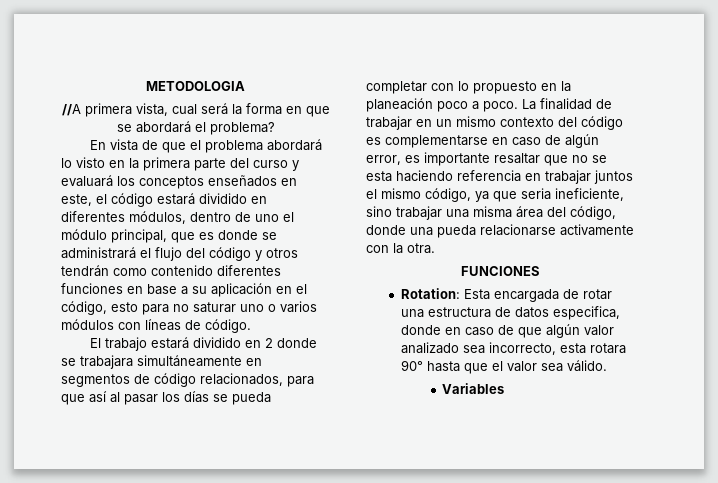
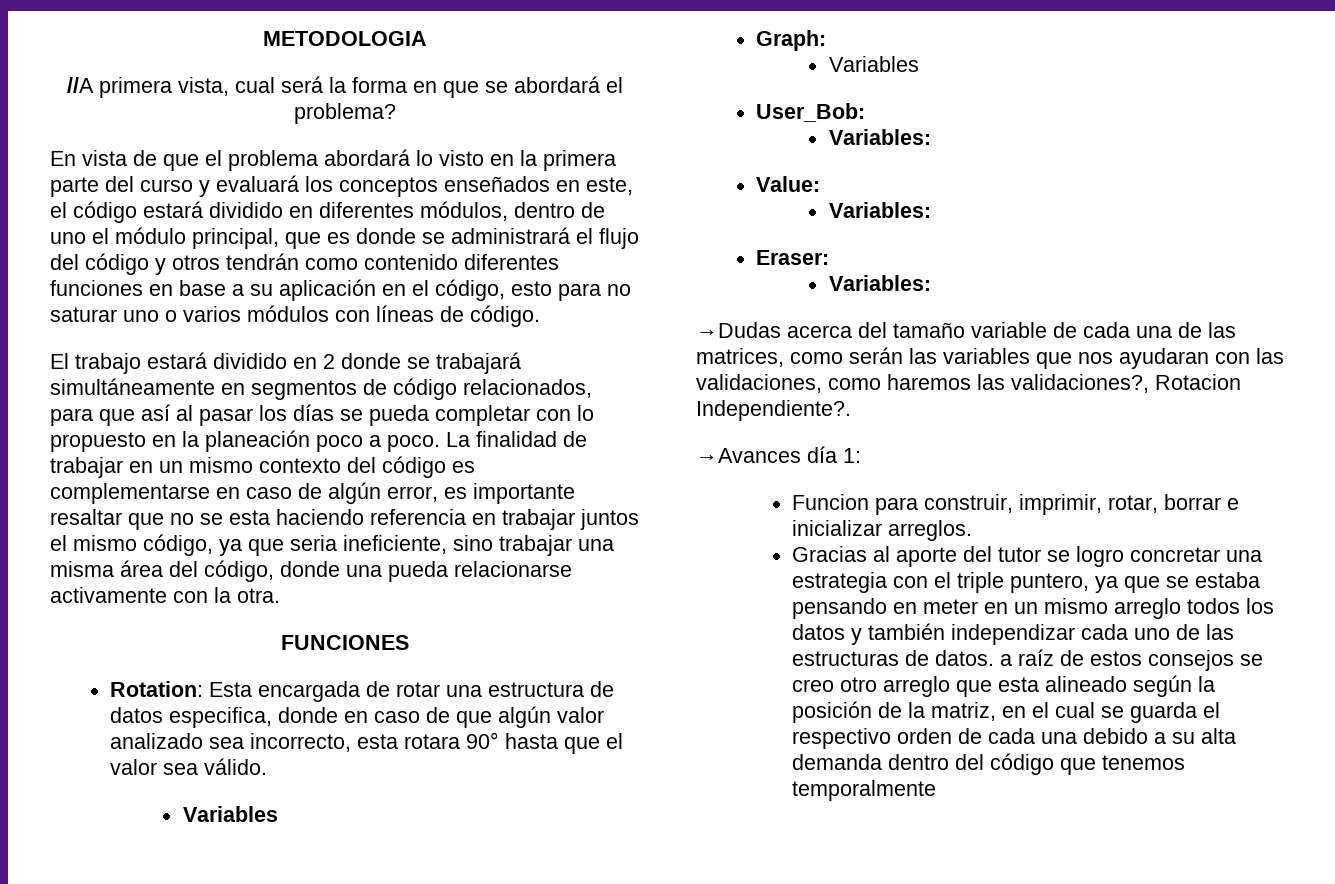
- El trabajo estará dividido en 2 donde se trabajara simultáneamente en segmentos de código relacionados, para que así al pasar los días se pueda completar con lo propuesto en la planeación poco a poco.
+ El trabajo estará dividido en 2 donde se trabajará simultáneamente en segmentos de código relacionados, para que así al pasar los días se pueda completar con lo propuesto en la planeación poco a poco.
+ Graph:
+ Variables
+ User_Bob:
+ Variables:
+ Value:
+ Variables:
+ Eraser:
+ Variables:
+ →Dudas acerca del tamaño variable de cada una de las matrices, como serán las variables que nos ayudaran con las validaciones, como haremos las validaciones?, Rotacion Independiente?.
+ →Avances día 1:
+ Funcion para construir, imprimir, rotar, borrar e inicializar arreglos.
+ Gracias al aporte del tutor se logro concretar una estrategia con el triple puntero, ya que se estaba pensando en meter en un mismo arreglo todos los datos y también independizar cada uno de las estructuras de datos. a raíz de estos consejos se creo otro arreglo que esta alineado según la posición de la matriz, en el cual se guarda el respectivo orden de cada una debido a su alta demanda dentro del código que tenemos temporalmente

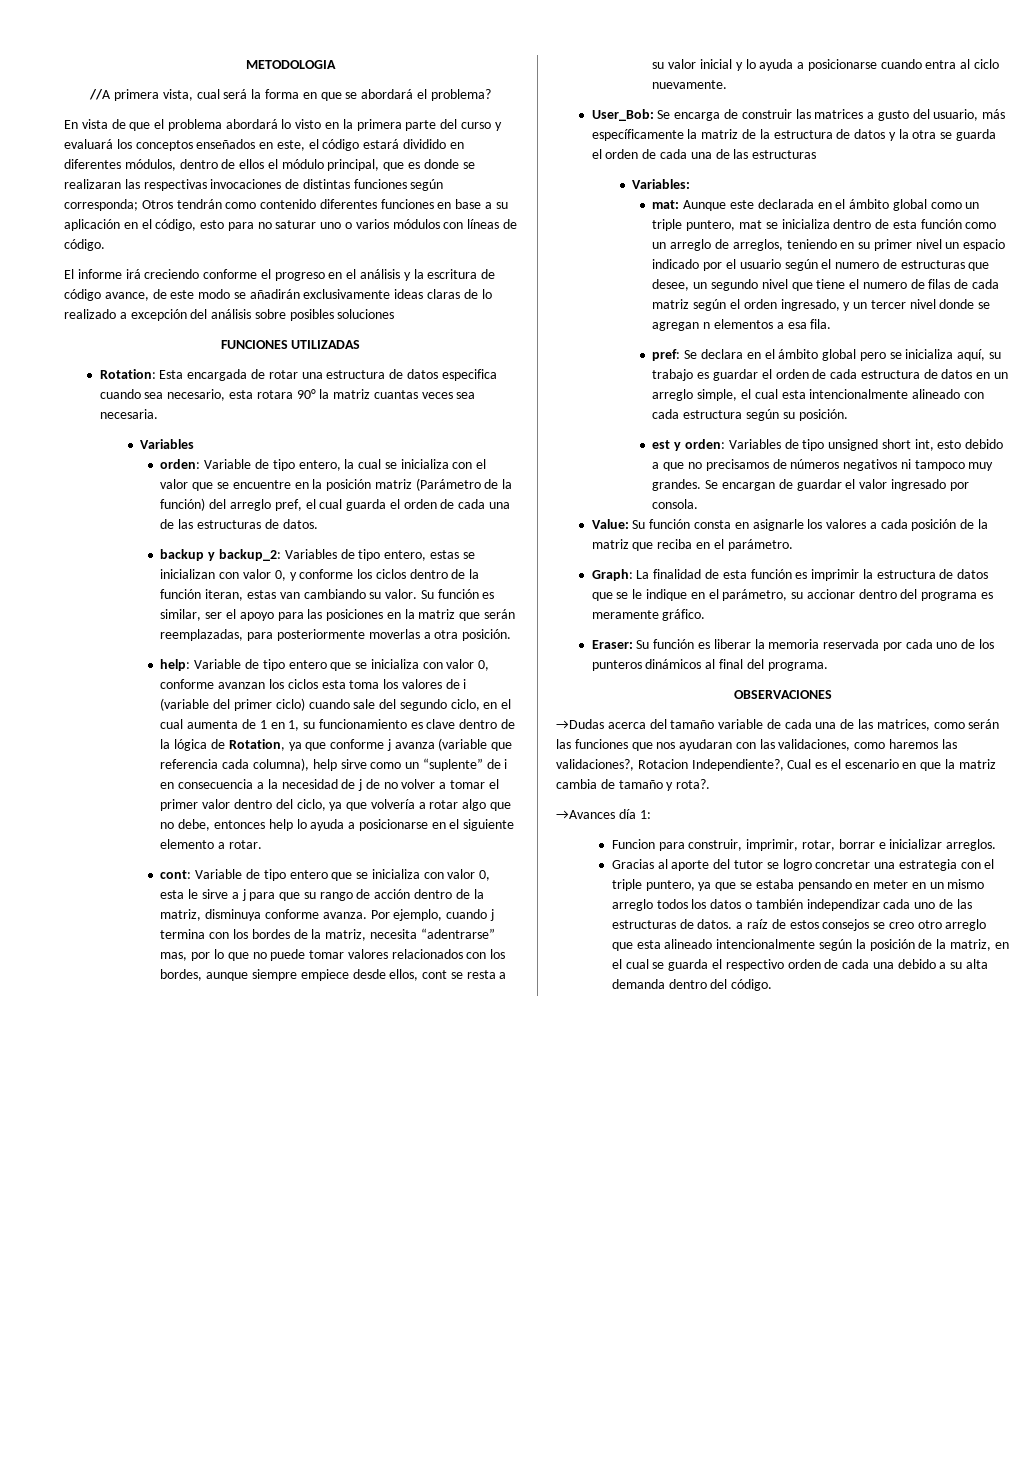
- En vista de que el problema abordará lo visto en la primera parte del curso y evaluará los conceptos enseñados en este, el código estará dividido en diferentes módulos, dentro de uno el módulo principal, que es donde se administrará el flujo del código y otros tendrán como contenido diferentes funciones en base a su aplicación en el código, esto para no saturar uno o varios módulos con líneas de código.
+ En vista de que el problema abordará lo visto en la primera parte del curso y evaluará los conceptos enseñados en este, el código estará dividido en diferentes módulos, dentro de ellos el módulo principal, que es donde se realizaran las respectivas invocaciones de distintas funciones según corresponda; Otros tendrán como contenido diferentes funciones en base a su aplicación en el código, esto para no saturar uno o varios módulos con líneas de código.
- El trabajo estará dividido en 2 donde se trabajará simultáneamente en segmentos de código relacionados, para que así al pasar los días se pueda completar con lo propuesto en la planeación poco a poco. La finalidad de trabajar en un mismo contexto del código es complementarse en caso de algún error, es importante resaltar que no se esta haciendo referencia en trabajar juntos el mismo código, ya que seria ineficiente, sino trabajar una misma área del código, donde una pueda relacionarse activamente con la otra.
+ El informe irá creciendo conforme el progreso en el análisis y la escritura de código avance, de este modo se añadirán exclusivamente ideas claras de lo realizado a excepción del análisis sobre posibles soluciones
- FUNCIONES
+ FUNCIONES UTILIZADAS
- Rotation: Esta encargada de rotar una estructura de datos especifica, donde en caso de que algún valor analizado sea incorrecto, esta rotara 90° hasta que el valor sea válido.
+ Rotation: Esta encargada de rotar una estructura de datos especifica cuando sea necesario, esta rotara 90° la matriz cuantas veces sea necesaria.
  Variables
- Graph:
- Variables
- User_Bob:
+ orden: Variable de tipo entero, la cual se inicializa con el valor que se encuentre en la posición matriz (Parámetro de la función) del arreglo pref, el cual guarda el orden de cada una de las estructuras de datos.
+ backup y backup_2: Variables de tipo entero, estas se inicializan con valor 0, y conforme los ciclos dentro de la función iteran, estas van cambiando su valor. Su función es similar, ser el apoyo para las posiciones en la matriz que serán reemplazadas, para posteriormente moverlas a otra posición.
+ help: Variable de tipo entero que se inicializa con valor 0, conforme avanzan los ciclos esta toma los valores de i (variable del primer ciclo) cuando sale del segundo ciclo, en el cual aumenta de 1 en 1, su funcionamiento es clave dentro de la lógica de Rotation, ya que conforme j avanza (variable que referencia cada columna), help sirve como un “suplente” de i en consecuencia a la necesidad de j de no volver a tomar el primer valor dentro del ciclo, ya que volvería a rotar algo que no debe, entonces help lo ayuda a posicionarse en el siguiente elemento a rotar.
+ cont: Variable de tipo entero que se inicializa con valor 0, esta le sirve a j para que su rango de acción dentro de la matriz, disminuya conforme avanza. Por ejemplo, cuando j termina con los bordes de la matriz, necesita “adentrarse” mas, por lo que no puede tomar valores relacionados con los bordes, aunque siempre empiece desde ellos, cont se resta a su valor inicial y lo ayuda a posicionarse cuando entra al ciclo nuevamente.
+ User_Bob: Se encarga de construir las matrices a gusto del usuario, más específicamente la matriz de la estructura de datos y la otra se guarda el orden de cada una de las estructuras
  Variables:
- Value:
- Variables:
- Eraser:
- Variables:
+ mat: Aunque este declarada en el ámbito global como un triple puntero, mat se inicializa dentro de esta función como un arreglo de arreglos, teniendo en su primer nivel un espacio indicado por el usuario según el numero de estructuras que desee, un segundo nivel que tiene el numero de filas de cada matriz según el orden ingresado, y un tercer nivel donde se agregan n elementos a esa fila.
+ pref: Se declara en el ámbito global pero se inicializa aquí, su trabajo es guardar el orden de cada estructura de datos en un arreglo simple, el cual esta intencionalmente alineado con cada estructura según su posición.
+ est y orden: Variables de tipo unsigned short int, esto debido a que no precisamos de números negativos ni tampoco muy grandes. Se encargan de guardar el valor ingresado por consola.
+ Value: Su función consta en asignarle los valores a cada posición de la matriz que reciba en el parámetro.
+ Graph: La finalidad de esta función es imprimir la estructura de datos que se le indique en el parámetro, su accionar dentro del programa es meramente gráfico.
+ Eraser: Su función es liberar la memoria reservada por cada uno de los punteros dinámicos al final del programa.
+ OBSERVACIONES
- →Dudas acerca del tamaño variable de cada una de las matrices, como serán las variables que nos ayudaran con las validaciones, como haremos las validaciones?, Rotacion Independiente?.
+ →Dudas acerca del tamaño variable de cada una de las matrices, como serán las funciones que nos ayudaran con las validaciones, como haremos las validaciones?, Rotacion Independiente?, Cual es el escenario en que la matriz cambia de tamaño y rota?.
- Gracias al aporte del tutor se logro concretar una estrategia con el triple puntero, ya que se estaba pensando en meter en un mismo arreglo todos los datos y también independizar cada uno de las estructuras de datos. a raíz de estos consejos se creo otro arreglo que esta alineado según la posición de la matriz, en el cual se guarda el respectivo orden de cada una debido a su alta demanda dentro del código que tenemos temporalmente
+ Gracias al aporte del tutor se logro concretar una estrategia con el triple puntero, ya que se estaba pensando en meter en un mismo arreglo todos los datos o también independizar cada uno de las estructuras de datos. a raíz de estos consejos se creo otro arreglo que esta alineado intencionalmente según la posición de la matriz, en el cual se guarda el respectivo orden de cada una debido a su alta demanda dentro del código.

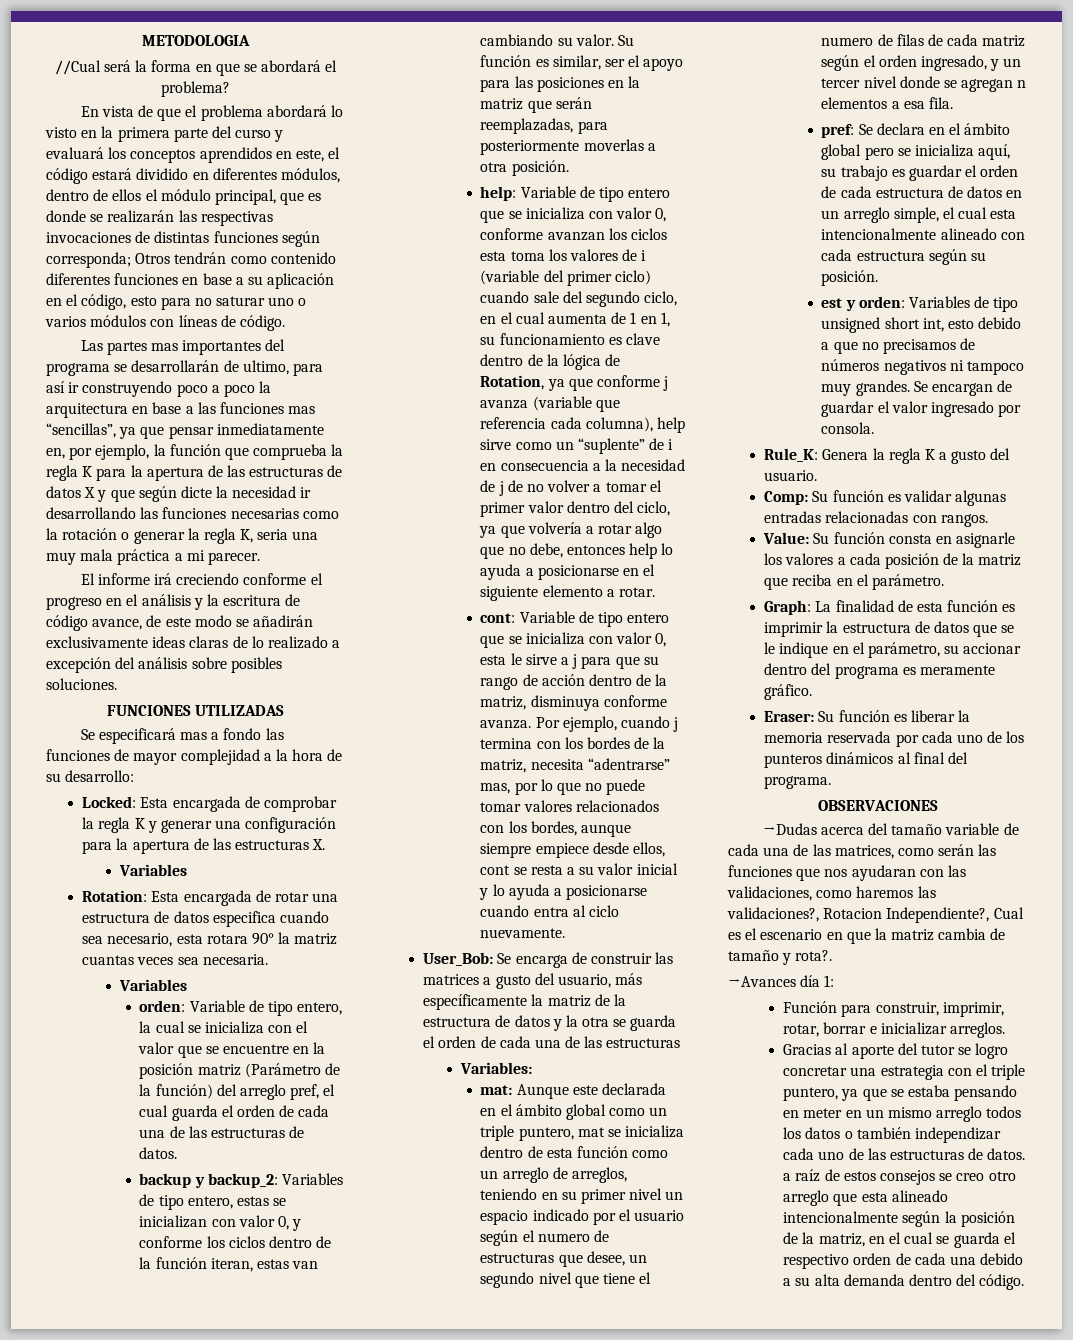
- //A primera vista, cual será la forma en que se abordará el problema?
+ //Cual será la forma en que se abordará el problema?
- En vista de que el problema abordará lo visto en la primera parte del curso y evaluará los conceptos enseñados en este, el código estará dividido en diferentes módulos, dentro de ellos el módulo principal, que es donde se realizaran las respectivas invocaciones de distintas funciones según corresponda;
+ En vista de que el problema abordará lo visto en la primera parte del curso y evaluará los conceptos aprendidos en este, el código estará dividido en diferentes módulos, dentro de ellos el módulo principal, que es donde se realizarán las respectivas invocaciones de distintas funciones según corresponda;
+ Las partes mas importantes del programa se desarrollarán de ultimo, para así ir construyendo poco a poco la arquitectura en base a las funciones mas “sencillas”, ya que pensar inmediatamente en, por ejemplo, la función que comprueba la regla K para la apertura de las estructuras de datos X y que según dicte la necesidad ir desarrollando las funciones necesarias como la rotación o generar la regla K, seria una muy mala práctica a mi parecer.
- El informe irá creciendo conforme el progreso en el análisis y la escritura de código avance, de este modo se añadirán exclusivamente ideas claras de lo realizado a excepción del análisis sobre posibles soluciones
+ El informe irá creciendo conforme el progreso en el análisis y la escritura de código avance, de este modo se añadirán exclusivamente ideas claras de lo realizado a excepción del análisis sobre posibles soluciones.
+ Se especificará mas a fondo las funciones de mayor complejidad a la hora de su desarrollo:
+ Locked: Esta encargada de comprobar la regla K y generar una configuración para la apertura de las estructuras X.
+ Variables
+ Rule_K: Genera la regla K a gusto del usuario.
+ Comp: Su función es validar algunas entradas relacionadas con rangos.
- Funcion para construir, imprimir, rotar, borrar e inicializar arreglos.
+ Función para construir, imprimir, rotar, borrar e inicializar arreglos.

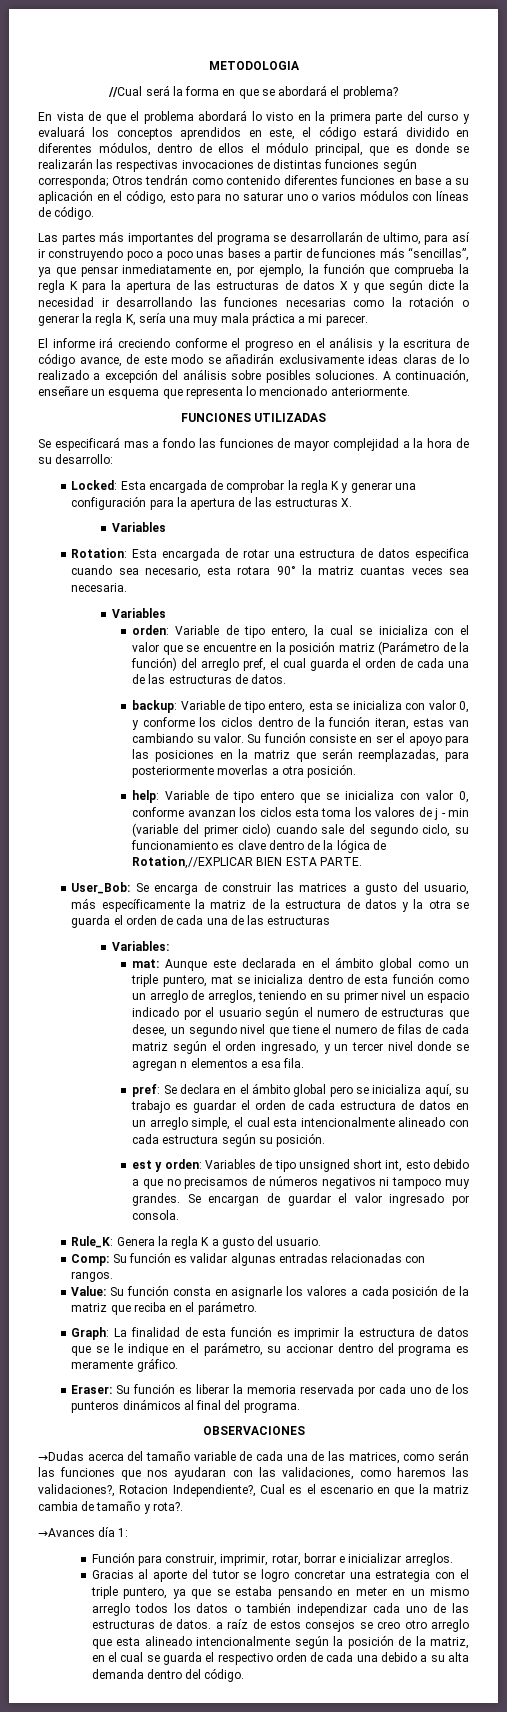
- Las partes mas importantes del programa se desarrollarán de ultimo, para así ir construyendo poco a poco la arquitectura en base a las funciones mas “sencillas”, ya que pensar inmediatamente en, por ejemplo, la función que comprueba la regla K para la apertura de las estructuras de datos X y que según dicte la necesidad ir desarrollando las funciones necesarias como la rotación o generar la regla K, seria una muy mala práctica a mi parecer.
+ Las partes más importantes del programa se desarrollarán de ultimo, para así ir construyendo poco a poco unas bases a partir de funciones más “sencillas”, ya que pensar inmediatamente en, por ejemplo, la función que comprueba la regla K para la apertura de las estructuras de datos X y que según dicte la necesidad ir desarrollando las funciones necesarias como la rotación o generar la regla K, sería una muy mala práctica a mi parecer.
+ A continuación, enseñare un esquema que representa lo mencionado anteriormente.
- backup y backup_2: Variables de tipo entero, estas se inicializan con valor 0, y conforme los ciclos dentro de la función iteran, estas van cambiando su valor.
+ backup: Variable de tipo entero, esta se inicializa con valor 0, y conforme los ciclos dentro de la función iteran, estas van cambiando su valor.
- Su función es similar, ser el apoyo para las posiciones en la matriz que serán reemplazadas, para posteriormente moverlas a otra posición.
+ Su función consiste en ser el apoyo para las posiciones en la matriz que serán reemplazadas, para posteriormente moverlas a otra posición.
- help: Variable de tipo entero que se inicializa con valor 0, conforme avanzan los ciclos esta toma los valores de i (variable del primer ciclo) cuando sale del segundo ciclo, en el cual aumenta de 1 en 1, su funcionamiento es clave dentro de la lógica de Rotation, ya que conforme j avanza (variable que referencia cada columna), help sirve como un “suplente” de i en consecuencia a la necesidad de j de no volver a tomar el primer valor dentro del ciclo, ya que volvería a rotar algo que no debe, entonces help lo ayuda a posicionarse en el siguiente elemento a rotar.
- cont: Variable de tipo entero que se inicializa con valor 0, esta le sirve a j para que su rango de acción dentro de la matriz, disminuya conforme avanza. Por ejemplo, cuando j termina con los bordes de la matriz, necesita “adentrarse” mas, por lo que no puede tomar valores relacionados con los bordes, aunque siempre empiece desde ellos, cont se resta a su valor inicial y lo ayuda a posicionarse cuando entra al ciclo nuevamente.
+ help: Variable de tipo entero que se inicializa con valor 0, conforme avanzan los ciclos esta toma los valores de j - min (variable del primer ciclo) cuando sale del segundo ciclo, su funcionamiento es clave dentro de la lógica de Rotation,//EXPLICAR BIEN ESTA PARTE.

